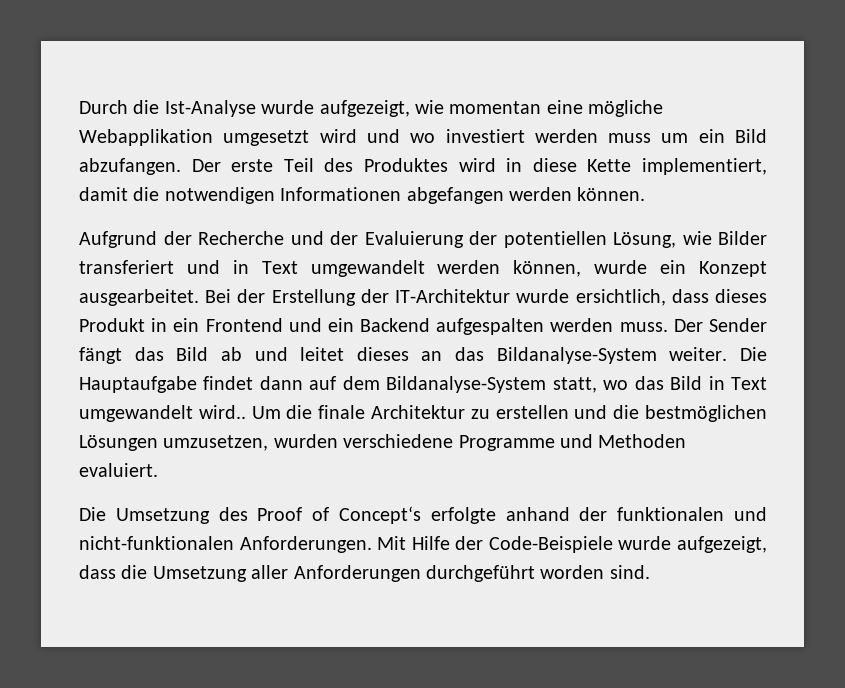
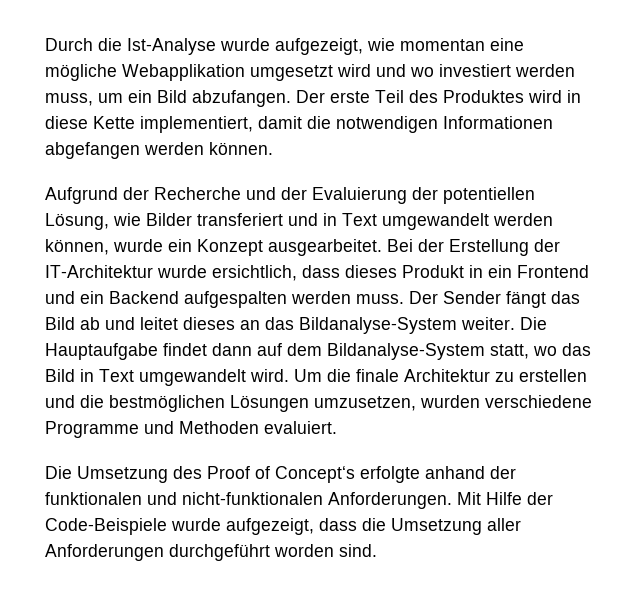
- Durch die Ist-Analyse wurde aufgezeigt, wie momentan eine mögliche Webapplikation umgesetzt wird und wo investiert werden muss um ein Bild abzufangen.
+ Durch die Ist-Analyse wurde aufgezeigt, wie momentan eine mögliche Webapplikation umgesetzt wird und wo investiert werden muss, um ein Bild abzufangen.
- Die Hauptaufgabe findet dann auf dem Bildanalyse-System statt, wo das Bild in Text umgewandelt wird..
+ Die Hauptaufgabe findet dann auf dem Bildanalyse-System statt, wo das Bild in Text umgewandelt wird.

